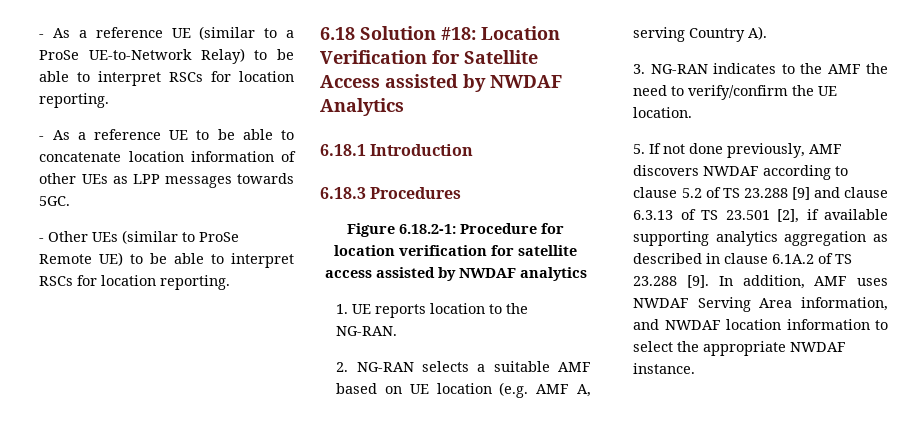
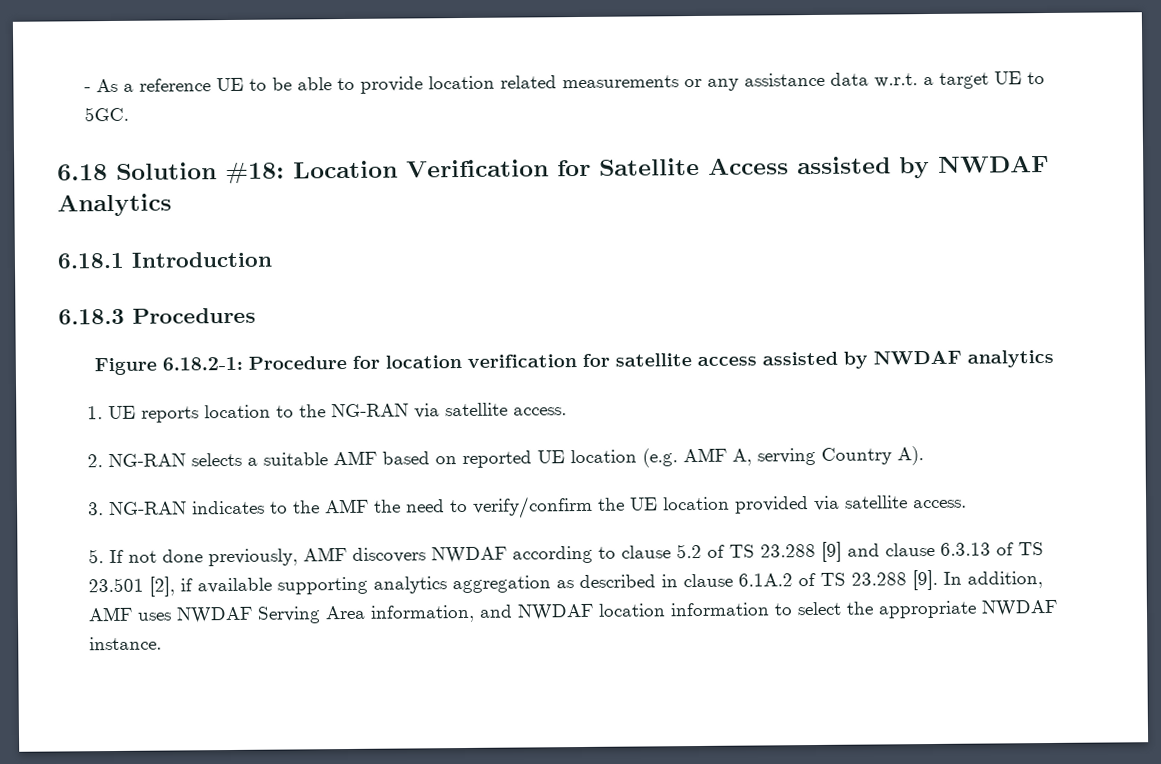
- - As a reference UE (similar to a ProSe UE-to-Network Relay) to be able to interpret RSCs for location reporting.
- - As a reference UE to be able to concatenate location information of other UEs as LPP messages towards 5GC.
- - Other UEs (similar to ProSe Remote UE) to be able to interpret RSCs for location reporting.
+ - As a reference UE to be able to provide location related measurements or any assistance data w.r.t. a target UE to 5GC.
- 1. UE reports location to the NG-RAN.
+ 1. UE reports location to the NG-RAN via satellite access.
- 2. NG-RAN selects a suitable AMF based on UE location (e.g. AMF A, serving Country A).
+ 2. NG-RAN selects a suitable AMF based on reported UE location (e.g. AMF A, serving Country A).
- 3. NG-RAN indicates to the AMF the need to verify/confirm the UE location.
+ 3. NG-RAN indicates to the AMF the need to verify/confirm the UE location provided via satellite access.

